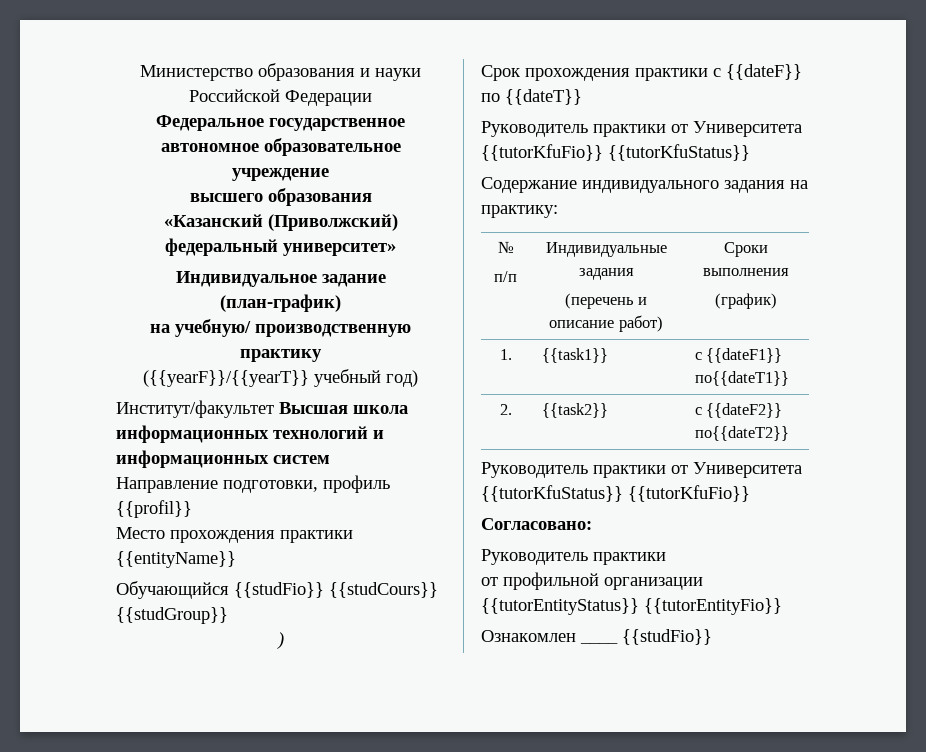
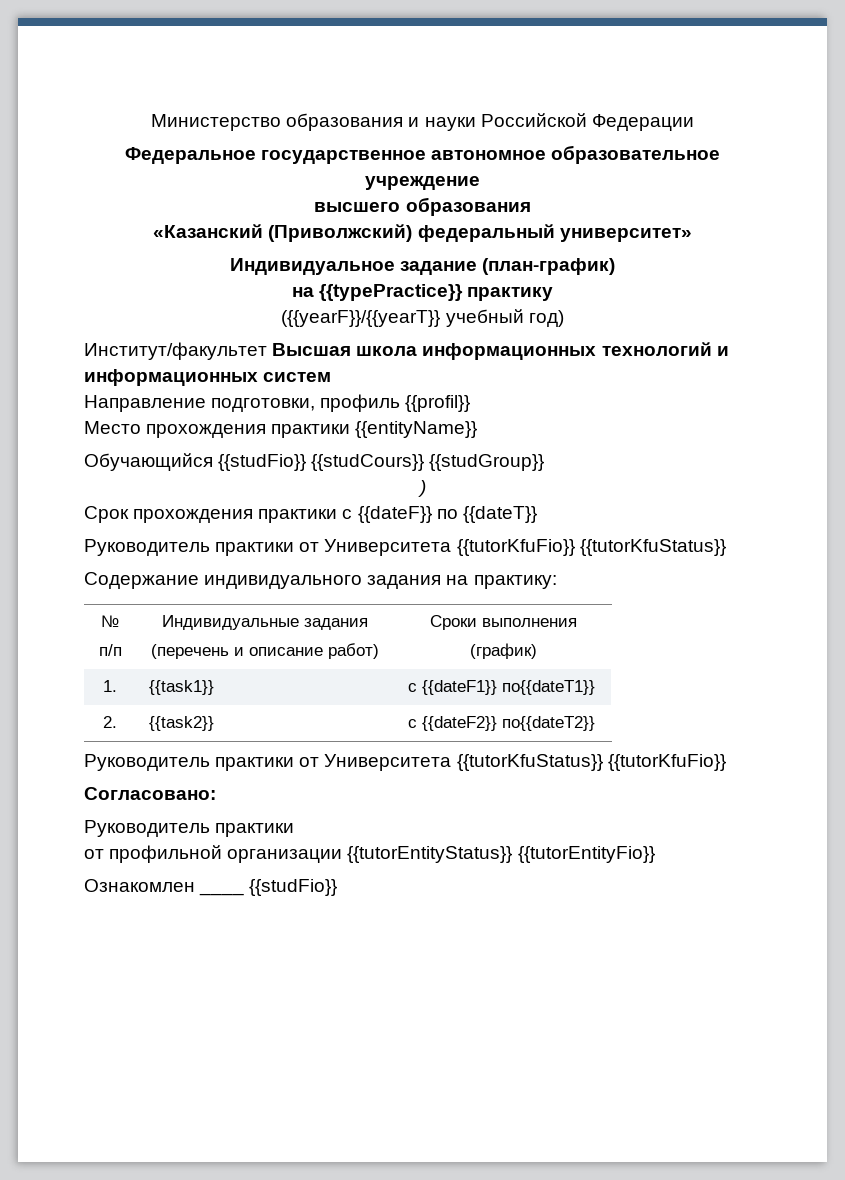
- на учебную/ производственную практику
+ на {{typePractice}} практику

